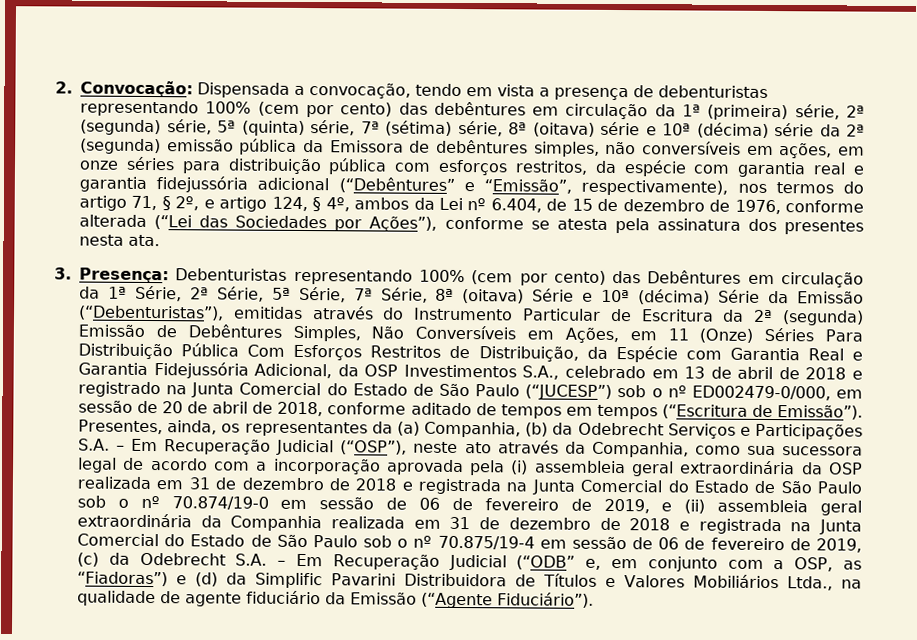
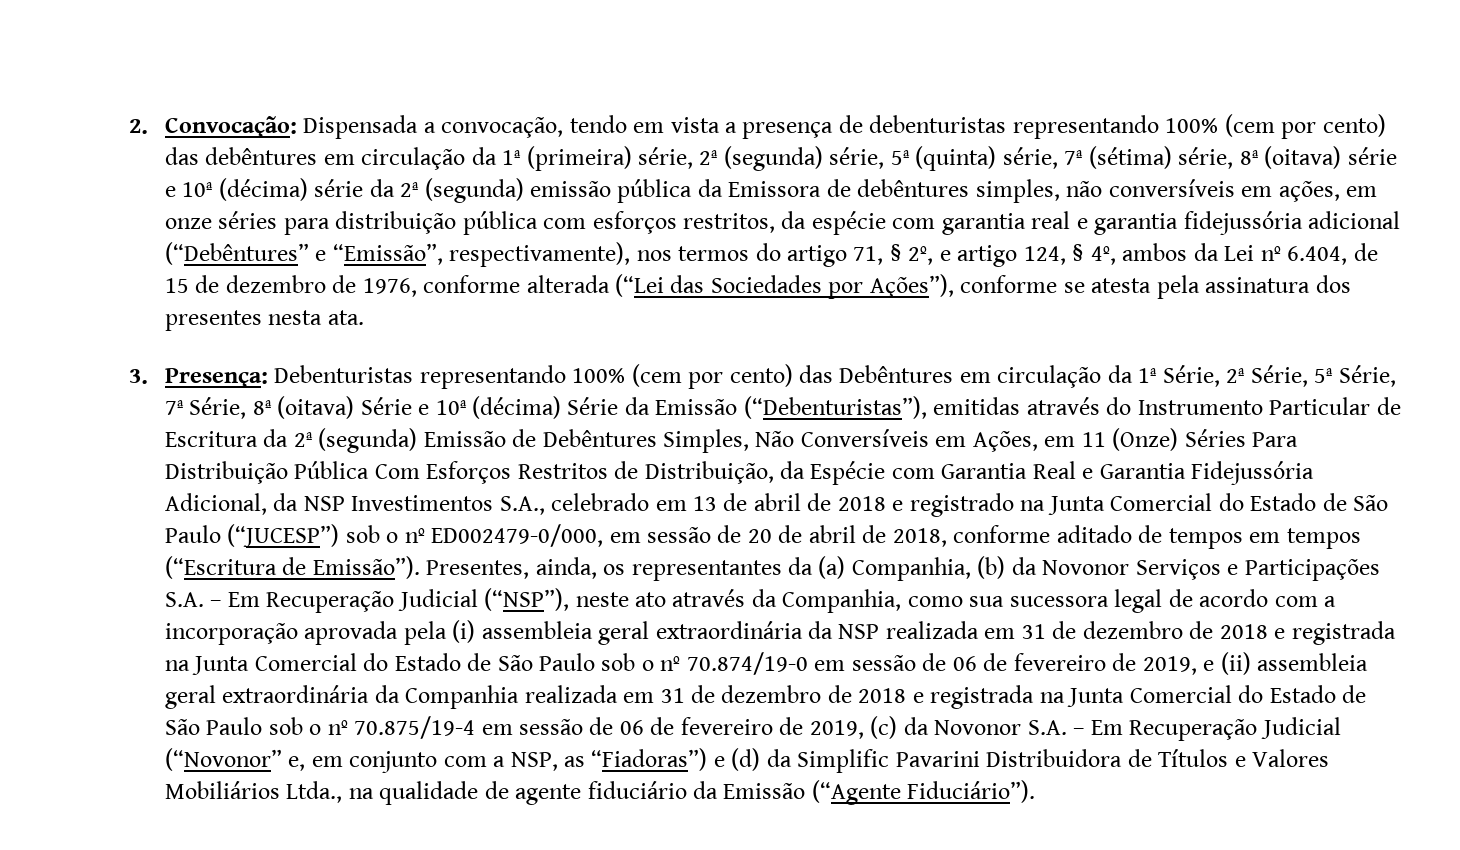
- Debenturistas representando 100% (cem por cento) das Debêntures em circulação da 1ª Série, 2ª Série, 5ª Série, 7ª Série, 8ª (oitava) Série e 10ª (décima) Série da Emissão (“Debenturistas”), emitidas através do Instrumento Particular de Escritura da 2ª (segunda) Emissão de Debêntures Simples, Não Conversíveis em Ações, em 11 (Onze) Séries Para Distribuição Pública Com Esforços Restritos de Distribuição, da Espécie com Garantia Real e Garantia Fidejussória Adicional, da OSP Investimentos S.A., celebrado em 13 de abril de 2018 e registrado na Junta Comercial do Estado de São Paulo (“JUCESP”) sob o nº ED002479-0/000, em sessão de 20 de abril de 2018, conforme aditado de tempos em tempos (“Escritura de Emissão”).
+ Debenturistas representando 100% (cem por cento) das Debêntures em circulação da 1ª Série, 2ª Série, 5ª Série, 7ª Série, 8ª (oitava) Série e 10ª (décima) Série da Emissão (“Debenturistas”), emitidas através do Instrumento Particular de Escritura da 2ª (segunda) Emissão de Debêntures Simples, Não Conversíveis em Ações, em 11 (Onze) Séries Para Distribuição Pública Com Esforços Restritos de Distribuição, da Espécie com Garantia Real e Garantia Fidejussória Adicional, da NSP Investimentos S.A., celebrado em 13 de abril de 2018 e registrado na Junta Comercial do Estado de São Paulo (“JUCESP”) sob o nº ED002479-0/000, em sessão de 20 de abril de 2018, conforme aditado de tempos em tempos (“Escritura de Emissão”).
- Presentes, ainda, os representantes da (a) Companhia, (b) da Odebrecht Serviços e Participações S.A. – Em Recuperação Judicial (“OSP”), neste ato através da Companhia, como sua sucessora legal de acordo com a incorporação aprovada pela (i) assembleia geral extraordinária da OSP realizada em 31 de dezembro de 2018 e registrada na Junta Comercial do Estado de São Paulo sob o nº 70.874/19-0 em sessão de 06 de fevereiro de 2019, e (ii) assembleia geral extraordinária da Companhia realizada em 31 de dezembro de 2018 e registrada na Junta Comercial do Estado de São Paulo sob o nº 70.875/19-4 em sessão de 06 de fevereiro de 2019, (c) da Odebrecht S.A. – Em Recuperação Judicial (“ODB” e, em conjunto com a OSP, as “Fiadoras”) e (d) da Simplific Pavarini Distribuidora de Títulos e Valores Mobiliários Ltda., na qualidade de agente fiduciário da Emissão (“Agente Fiduciário”).
+ Presentes, ainda, os representantes da (a) Companhia, (b) da Novonor Serviços e Participações S.A. – Em Recuperação Judicial (“NSP”), neste ato através da Companhia, como sua sucessora legal de acordo com a incorporação aprovada pela (i) assembleia geral extraordinária da NSP realizada em 31 de dezembro de 2018 e registrada na Junta Comercial do Estado de São Paulo sob o nº 70.874/19-0 em sessão de 06 de fevereiro de 2019, e (ii) assembleia geral extraordinária da Companhia realizada em 31 de dezembro de 2018 e registrada na Junta Comercial do Estado de São Paulo sob o nº 70.875/19-4 em sessão de 06 de fevereiro de 2019, (c) da Novonor S.A. – Em Recuperação Judicial (“Novonor” e, em conjunto com a NSP, as “Fiadoras”) e (d) da Simplific Pavarini Distribuidora de Títulos e Valores Mobiliários Ltda., na qualidade de agente fiduciário da Emissão (“Agente Fiduciário”).

